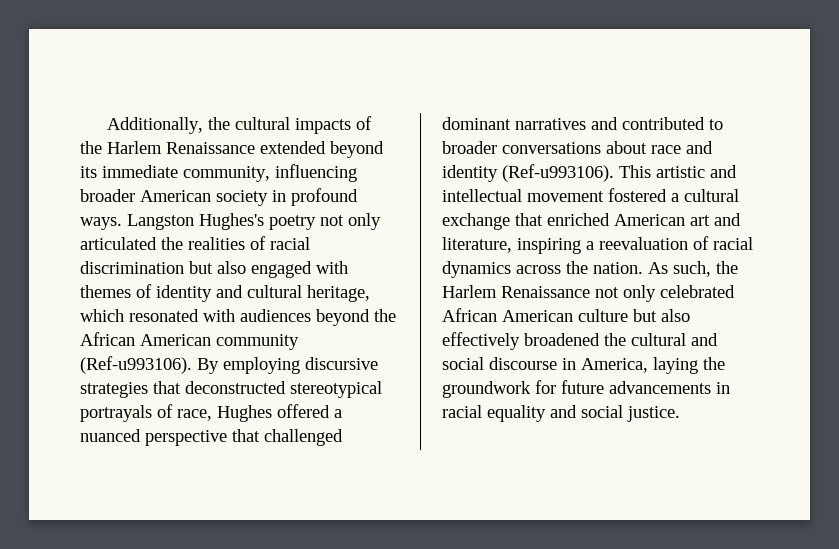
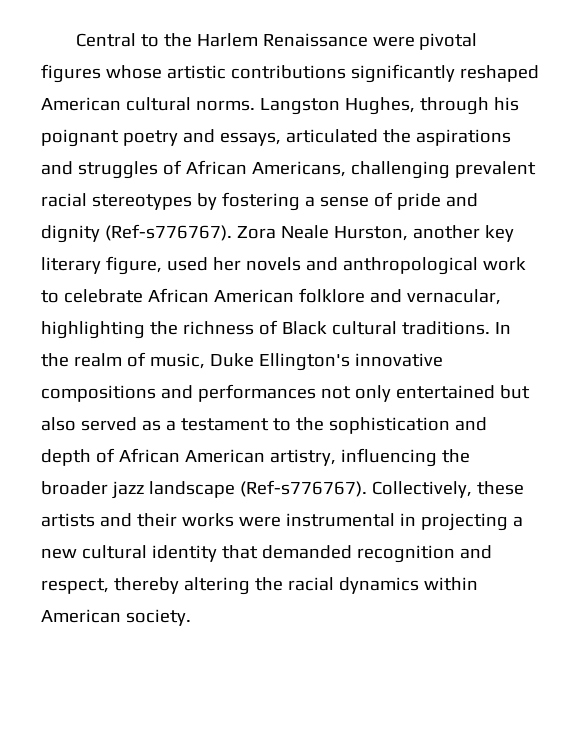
- Additionally, the cultural impacts of the Harlem Renaissance extended beyond its immediate community, influencing broader American society in profound ways. Langston Hughes's poetry not only articulated the realities of racial discrimination but also engaged with themes of identity and cultural heritage, which resonated with audiences beyond the African American community (Ref-u993106). By employing discursive strategies that deconstructed stereotypical portrayals of race, Hughes offered a nuanced perspective that challenged dominant narratives and contributed to broader conversations about race and identity (Ref-u993106). This artistic and intellectual movement fostered a cultural exchange that enriched American art and literature, inspiring a reevaluation of racial dynamics across the nation. As such, the Harlem Renaissance not only celebrated African American culture but also effectively broadened the cultural and social discourse in America, laying the groundwork for future advancements in racial equality and social justice.
+ Central to the Harlem Renaissance were pivotal figures whose artistic contributions significantly reshaped American cultural norms. Langston Hughes, through his poignant poetry and essays, articulated the aspirations and struggles of African Americans, challenging prevalent racial stereotypes by fostering a sense of pride and dignity (Ref-s776767). Zora Neale Hurston, another key literary figure, used her novels and anthropological work to celebrate African American folklore and vernacular, highlighting the richness of Black cultural traditions. In the realm of music, Duke Ellington's innovative compositions and performances not only entertained but also served as a testament to the sophistication and depth of African American artistry, influencing the broader jazz landscape (Ref-s776767). Collectively, these artists and their works were instrumental in projecting a new cultural identity that demanded recognition and respect, thereby altering the racial dynamics within American society.

